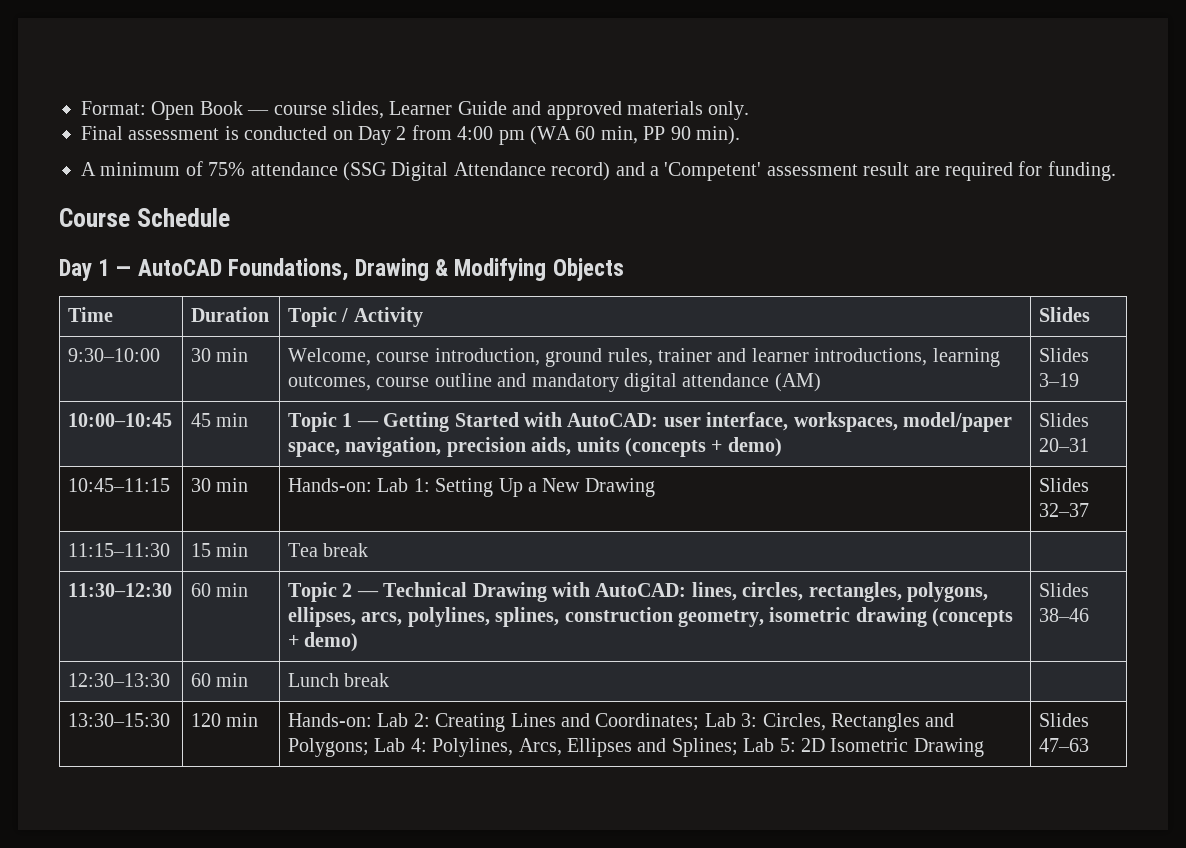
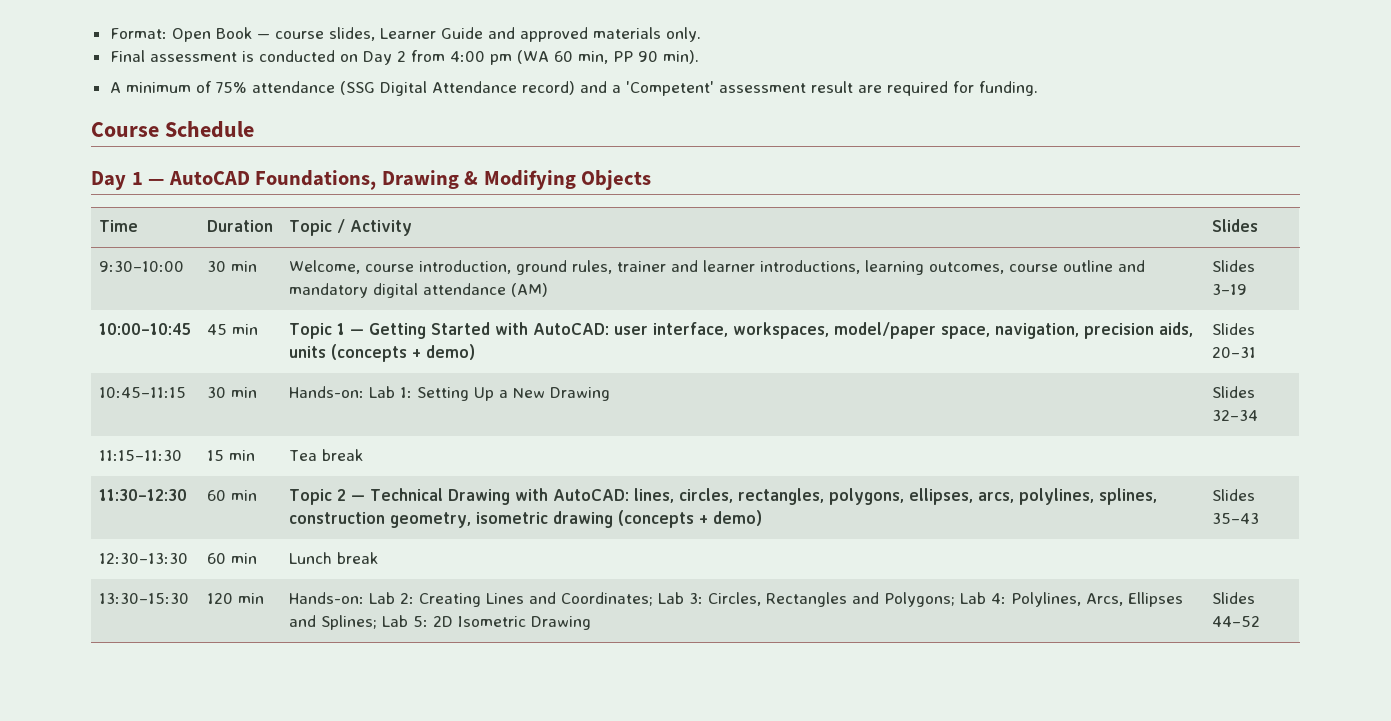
- 10:45–11:15 | 30 min | Hands-on: Lab 1: Setting Up a New Drawing | Slides 32–37
+ 10:45–11:15 | 30 min | Hands-on: Lab 1: Setting Up a New Drawing | Slides 32–34
- 11:30–12:30 | 60 min | Topic 2 — Technical Drawing with AutoCAD: lines, circles, rectangles, polygons, ellipses, arcs, polylines, splines, construction geometry, isometric drawing (concepts + demo) | Slides 38–46
+ 11:30–12:30 | 60 min | Topic 2 — Technical Drawing with AutoCAD: lines, circles, rectangles, polygons, ellipses, arcs, polylines, splines, construction geometry, isometric drawing (concepts + demo) | Slides 35–43
- 13:30–15:30 | 120 min | Hands-on: Lab 2: Creating Lines and Coordinates; Lab 3: Circles, Rectangles and Polygons; Lab 4: Polylines, Arcs, Ellipses and Splines; Lab 5: 2D Isometric Drawing | Slides 47–63
+ 13:30–15:30 | 120 min | Hands-on: Lab 2: Creating Lines and Coordinates; Lab 3: Circles, Rectangles and Polygons; Lab 4: Polylines, Arcs, Ellipses and Splines; Lab 5: 2D Isometric Drawing | Slides 44–52

